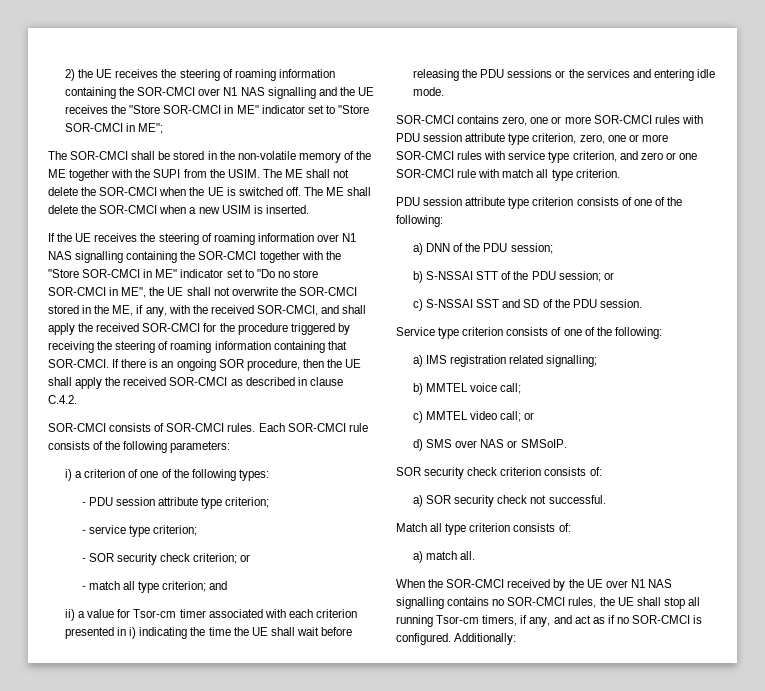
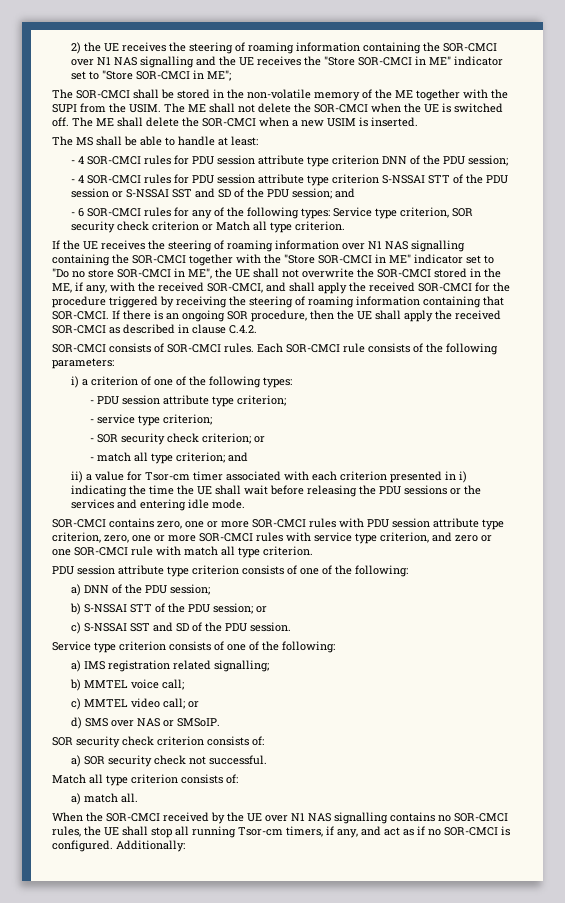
+ The MS shall be able to handle at least:
+ - 4 SOR-CMCI rules for PDU session attribute type criterion DNN of the PDU session;
+ - 4 SOR-CMCI rules for PDU session attribute type criterion S-NSSAI STT of the PDU session or S-NSSAI SST and SD of the PDU session; and
+ - 6 SOR-CMCI rules for any of the following types: Service type criterion, SOR security check criterion or Match all type criterion.

